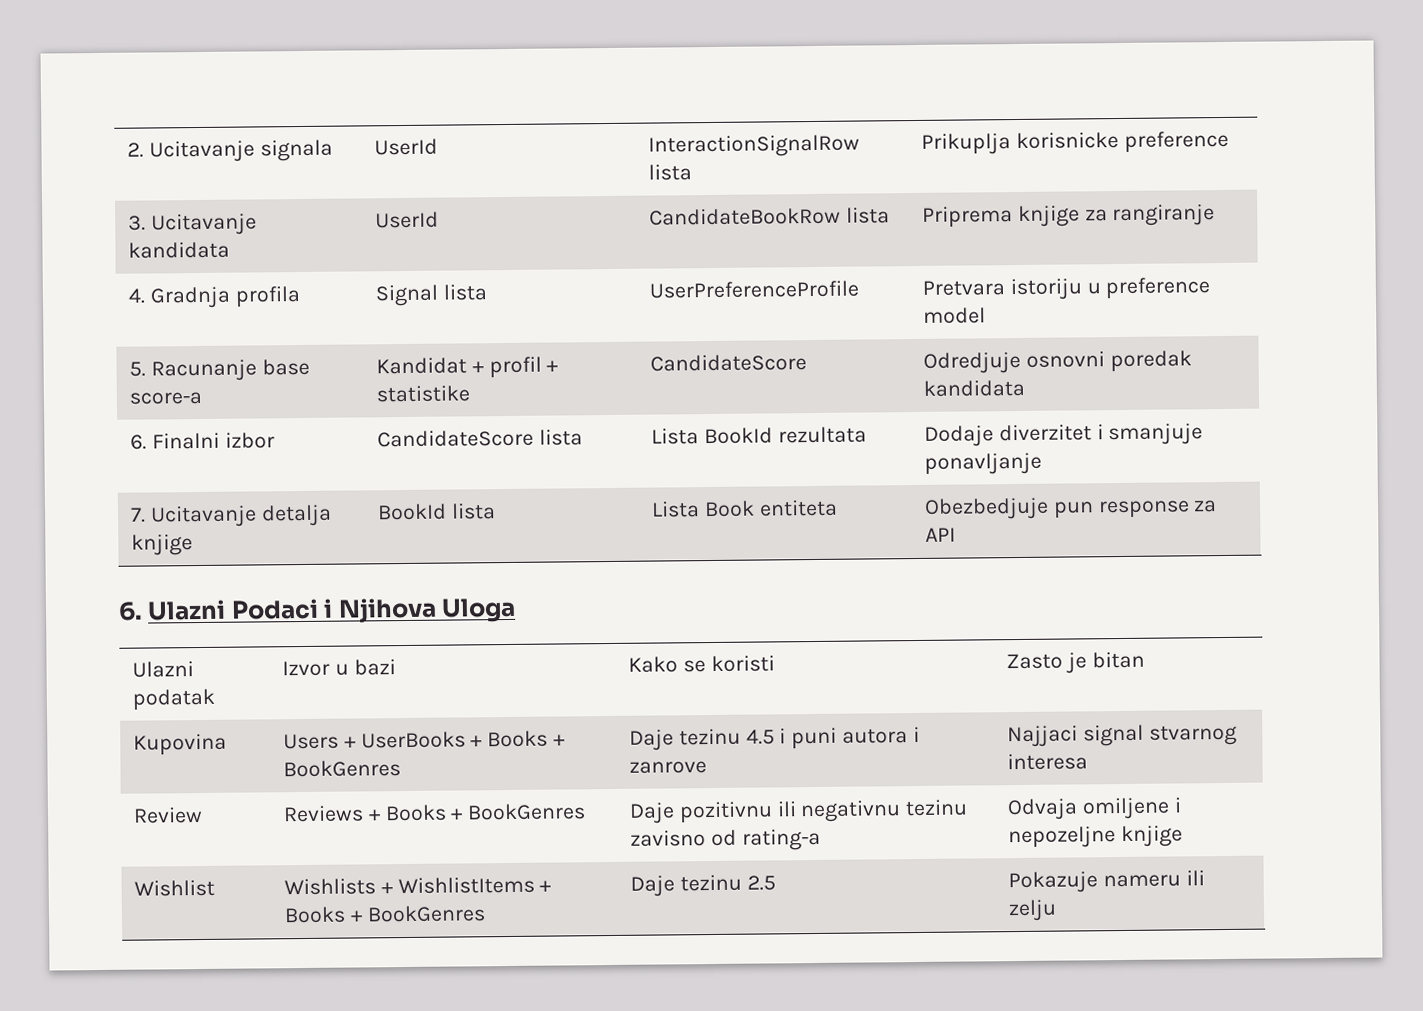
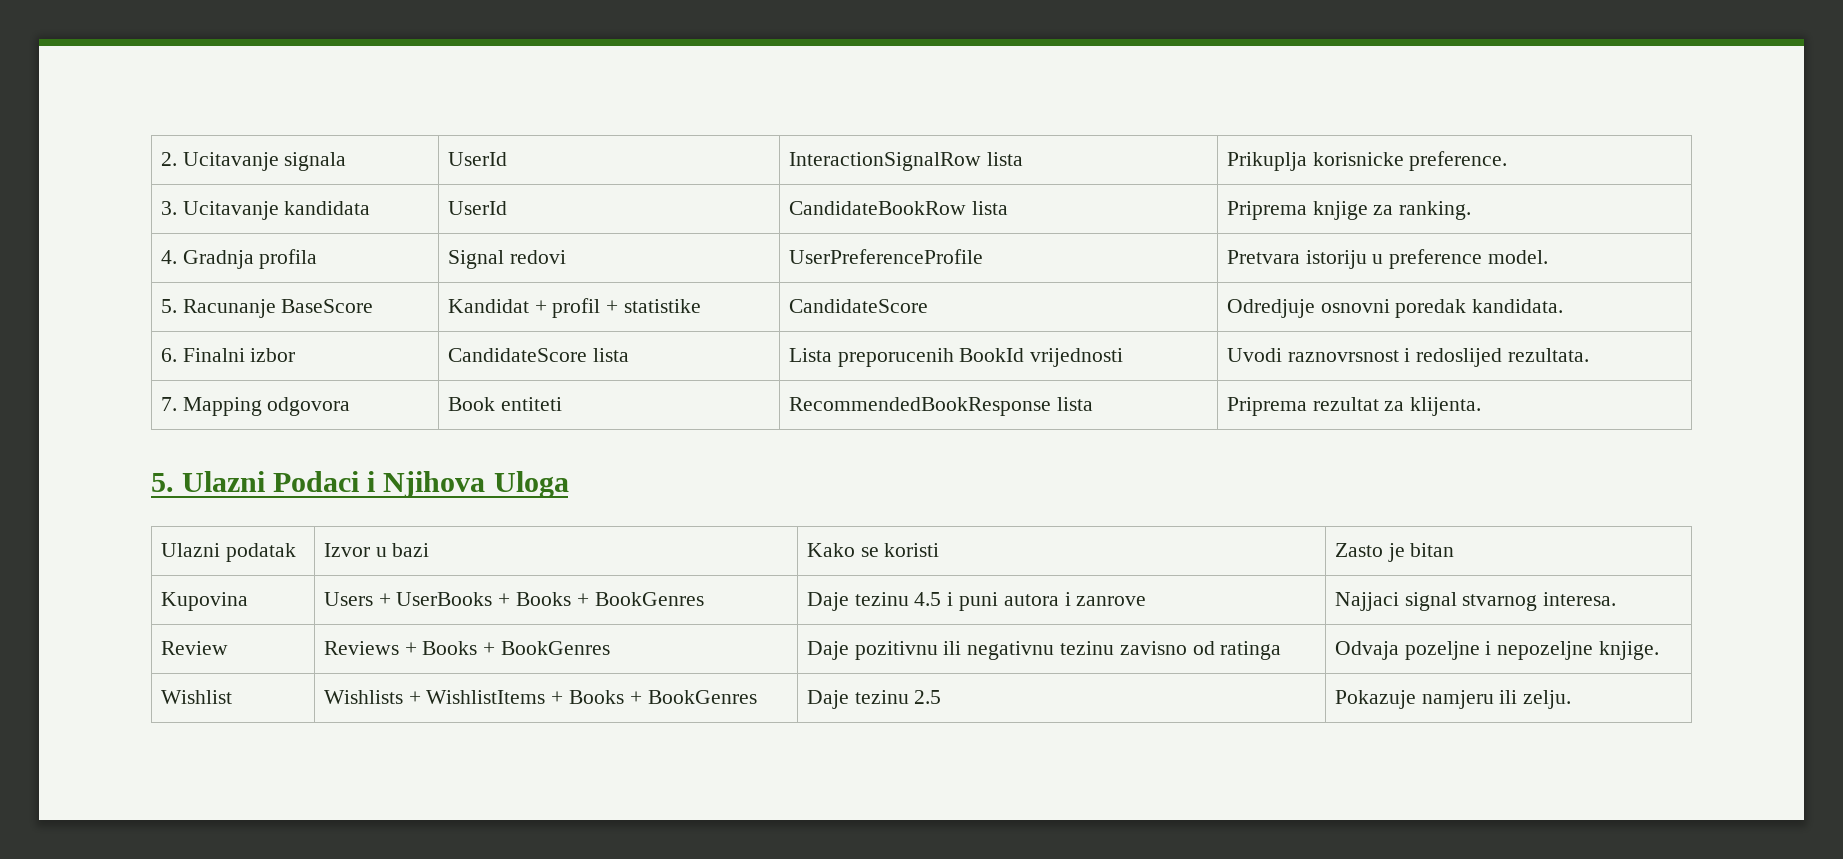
- 2. Ucitavanje signala | UserId | InteractionSignalRow lista | Prikuplja korisnicke preference
+ 2. Ucitavanje signala | UserId | InteractionSignalRow lista | Prikuplja korisnicke preference.
- 3. Ucitavanje kandidata | UserId | CandidateBookRow lista | Priprema knjige za rangiranje
+ 3. Ucitavanje kandidata | UserId | CandidateBookRow lista | Priprema knjige za ranking.
- 4. Gradnja profila | Signal lista | UserPreferenceProfile | Pretvara istoriju u preference model
+ 4. Gradnja profila | Signal redovi | UserPreferenceProfile | Pretvara istoriju u preference model.
- 5. Racunanje base score-a | Kandidat + profil + statistike | CandidateScore | Odredjuje osnovni poredak kandidata
+ 5. Racunanje BaseScore | Kandidat + profil + statistike | CandidateScore | Odredjuje osnovni poredak kandidata.
- 6. Finalni izbor | CandidateScore lista | Lista BookId rezultata | Dodaje diverzitet i smanjuje ponavljanje
- 7. Ucitavanje detalja knjige | BookId lista | Lista Book entiteta | Obezbedjuje pun response za API
- 6. Ulazni Podaci i Njihova Uloga
+ 6. Finalni izbor | CandidateScore lista | Lista preporucenih BookId vrijednosti | Uvodi raznovrsnost i redoslijed rezultata.
+ 7. Mapping odgovora | Book entiteti | RecommendedBookResponse lista | Priprema rezultat za klijenta.
+ 5. Ulazni Podaci i Njihova Uloga
- Kupovina | Users + UserBooks + Books + BookGenres | Daje tezinu 4.5 i puni autora i zanrove | Najjaci signal stvarnog interesa
+ Kupovina | Users + UserBooks + Books + BookGenres | Daje tezinu 4.5 i puni autora i zanrove | Najjaci signal stvarnog interesa.
- Review | Reviews + Books + BookGenres | Daje pozitivnu ili negativnu tezinu zavisno od rating-a | Odvaja omiljene i nepozeljne knjige
+ Review | Reviews + Books + BookGenres | Daje pozitivnu ili negativnu tezinu zavisno od ratinga | Odvaja pozeljne i nepozeljne knjige.
- Wishlist | Wishlists + WishlistItems + Books + BookGenres | Daje tezinu 2.5 | Pokazuje nameru ili zelju
+ Wishlist | Wishlists + WishlistItems + Books + BookGenres | Daje tezinu 2.5 | Pokazuje namjeru ili zelju.

